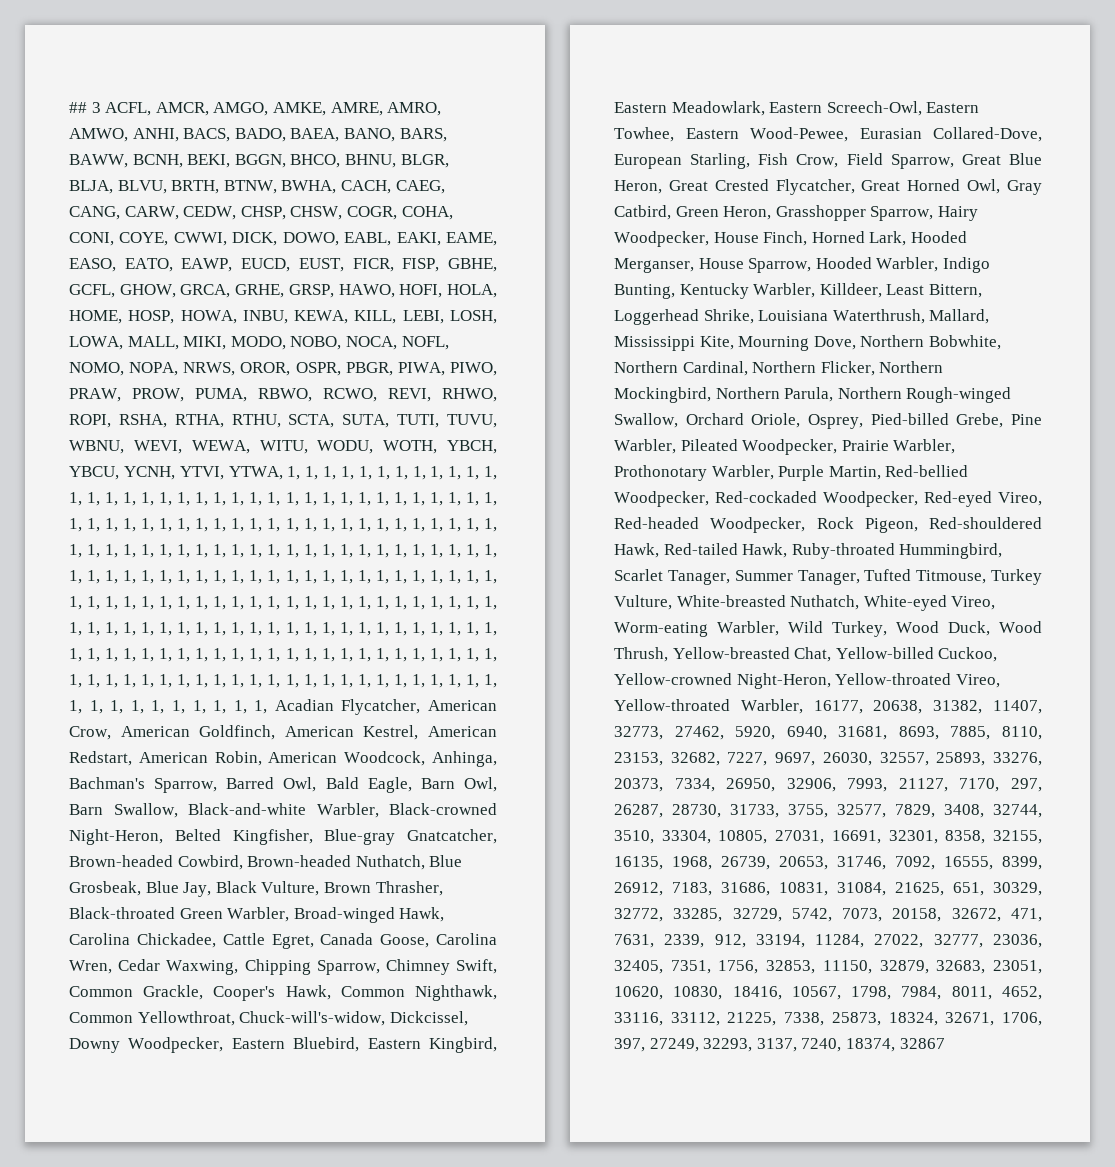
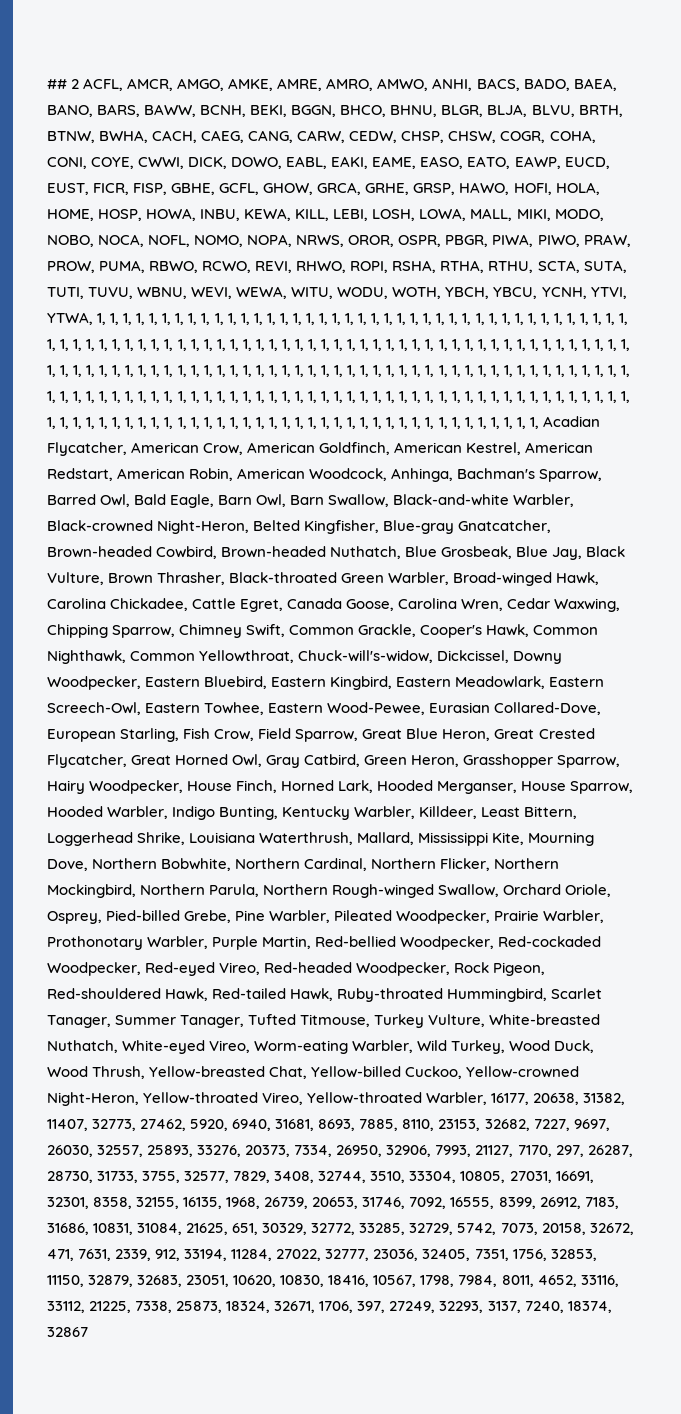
- ## 3 ACFL, AMCR, AMGO, AMKE, AMRE, AMRO, AMWO, ANHI, BACS, BADO, BAEA, BANO, BARS, BAWW, BCNH, BEKI, BGGN, BHCO, BHNU, BLGR, BLJA, BLVU, BRTH, BTNW, BWHA, CACH, CAEG, CANG, CARW, CEDW, CHSP, CHSW, COGR, COHA, CONI, COYE, CWWI, DICK, DOWO, EABL, EAKI, EAME, EASO, EATO, EAWP, EUCD, EUST, FICR, FISP, GBHE, GCFL, GHOW, GRCA, GRHE, GRSP, HAWO, HOFI, HOLA, HOME, HOSP, HOWA, INBU, KEWA, KILL, LEBI, LOSH, LOWA, MALL, MIKI, MODO, NOBO, NOCA, NOFL, NOMO, NOPA, NRWS, OROR, OSPR, PBGR, PIWA, PIWO, PRAW, PROW, PUMA, RBWO, RCWO, REVI, RHWO, ROPI, RSHA, RTHA, RTHU, SCTA, SUTA, TUTI, TUVU, WBNU, WEVI, WEWA, WITU, WODU, WOTH, YBCH, YBCU, YCNH, YTVI, YTWA, 1, 1, 1, 1, 1, 1, 1, 1, 1, 1, 1, 1, 1, 1, 1, 1, 1, 1, 1, 1, 1, 1, 1, 1, 1, 1, 1, 1, 1, 1, 1, 1, 1, 1, 1, 1, 1, 1, 1, 1, 1, 1, 1, 1, 1, 1, 1, 1, 1, 1, 1, 1, 1, 1, 1, 1, 1, 1, 1, 1, 1, 1, 1, 1, 1, 1, 1, 1, 1, 1, 1, 1, 1, 1, 1, 1, 1, 1, 1, 1, 1, 1, 1, 1, 1, 1, 1, 1, 1, 1, 1, 1, 1, 1, 1, 1, 1, 1, 1, 1, 1, 1, 1, 1, 1, 1, 1, 1, 1, 1, 1, 1, 1, 1, 1, 1, 1, 1, 1, 1, 1, 1, 1, 1, 1, 1, 1, 1, 1, 1, 1, 1, 1, 1, 1, 1, 1, 1, 1, 1, 1, 1, 1, 1, 1, 1, 1, 1, 1, 1, 1, 1, 1, 1, 1, 1, 1, 1, 1, 1, 1, 1, 1, 1, 1, 1, 1, 1, 1, 1, 1, 1, 1, 1, 1, 1, 1, 1, 1, 1, 1, 1, 1, 1, 1, 1, 1, 1, 1, 1, 1, 1, 1, 1, 1, 1, 1, 1, 1, 1, 1, 1, 1, 1, 1, 1, 1, 1, 1, 1, 1, 1, 1, 1, Acadian Flycatcher, American Crow, American Goldfinch, American Kestrel, American Redstart, American Robin, American Woodcock, Anhinga, Bachman's Sparrow, Barred Owl, Bald Eagle, Barn Owl, Barn Swallow, Black-and-white Warbler, Black-crowned Night-Heron, Belted Kingfisher, Blue-gray Gnatcatcher, Brown-headed Cowbird, Brown-headed Nuthatch, Blue Grosbeak, Blue Jay, Black Vulture, Brown Thrasher, Black-throated Green Warbler, Broad-winged Hawk, Carolina Chickadee, Cattle Egret, Canada Goose, Carolina Wren, Cedar Waxwing, Chipping Sparrow, Chimney Swift, Common Grackle, Cooper's Hawk, Common Nighthawk, Common Yellowthroat, Chuck-will's-widow, Dickcissel, Downy Woodpecker, Eastern Bluebird, Eastern Kingbird, Eastern Meadowlark, Eastern Screech-Owl, Eastern Towhee, Eastern Wood-Pewee, Eurasian Collared-Dove, European Starling, Fish Crow, Field Sparrow, Great Blue Heron, Great Crested Flycatcher, Great Horned Owl, Gray Catbird, Green Heron, Grasshopper Sparrow, Hairy Woodpecker, House Finch, Horned Lark, Hooded Merganser, House Sparrow, Hooded Warbler, Indigo Bunting, Kentucky Warbler, Killdeer, Least Bittern, Loggerhead Shrike, Louisiana Waterthrush, Mallard, Mississippi Kite, Mourning Dove, Northern Bobwhite, Northern Cardinal, Northern Flicker, Northern Mockingbird, Northern Parula, Northern Rough-winged Swallow, Orchard Oriole, Osprey, Pied-billed Grebe, Pine Warbler, Pileated Woodpecker, Prairie Warbler, Prothonotary Warbler, Purple Martin, Red-bellied Woodpecker, Red-cockaded Woodpecker, Red-eyed Vireo, Red-headed Woodpecker, Rock Pigeon, Red-shouldered Hawk, Red-tailed Hawk, Ruby-throated Hummingbird, Scarlet Tanager, Summer Tanager, Tufted Titmouse, Turkey Vulture, White-breasted Nuthatch, White-eyed Vireo, Worm-eating Warbler, Wild Turkey, Wood Duck, Wood Thrush, Yellow-breasted Chat, Yellow-billed Cuckoo, Yellow-crowned Night-Heron, Yellow-throated Vireo, Yellow-throated Warbler, 16177, 20638, 31382, 11407, 32773, 27462, 5920, 6940, 31681, 8693, 7885, 8110, 23153, 32682, 7227, 9697, 26030, 32557, 25893, 33276, 20373, 7334, 26950, 32906, 7993, 21127, 7170, 297, 26287, 28730, 31733, 3755, 32577, 7829, 3408, 32744, 3510, 33304, 10805, 27031, 16691, 32301, 8358, 32155, 16135, 1968, 26739, 20653, 31746, 7092, 16555, 8399, 26912, 7183, 31686, 10831, 31084, 21625, 651, 30329, 32772, 33285, 32729, 5742, 7073, 20158, 32672, 471, 7631, 2339, 912, 33194, 11284, 27022, 32777, 23036, 32405, 7351, 1756, 32853, 11150, 32879, 32683, 23051, 10620, 10830, 18416, 10567, 1798, 7984, 8011, 4652, 33116, 33112, 21225, 7338, 25873, 18324, 32671, 1706, 397, 27249, 32293, 3137, 7240, 18374, 32867
+ ## 2 ACFL, AMCR, AMGO, AMKE, AMRE, AMRO, AMWO, ANHI, BACS, BADO, BAEA, BANO, BARS, BAWW, BCNH, BEKI, BGGN, BHCO, BHNU, BLGR, BLJA, BLVU, BRTH, BTNW, BWHA, CACH, CAEG, CANG, CARW, CEDW, CHSP, CHSW, COGR, COHA, CONI, COYE, CWWI, DICK, DOWO, EABL, EAKI, EAME, EASO, EATO, EAWP, EUCD, EUST, FICR, FISP, GBHE, GCFL, GHOW, GRCA, GRHE, GRSP, HAWO, HOFI, HOLA, HOME, HOSP, HOWA, INBU, KEWA, KILL, LEBI, LOSH, LOWA, MALL, MIKI, MODO, NOBO, NOCA, NOFL, NOMO, NOPA, NRWS, OROR, OSPR, PBGR, PIWA, PIWO, PRAW, PROW, PUMA, RBWO, RCWO, REVI, RHWO, ROPI, RSHA, RTHA, RTHU, SCTA, SUTA, TUTI, TUVU, WBNU, WEVI, WEWA, WITU, WODU, WOTH, YBCH, YBCU, YCNH, YTVI, YTWA, 1, 1, 1, 1, 1, 1, 1, 1, 1, 1, 1, 1, 1, 1, 1, 1, 1, 1, 1, 1, 1, 1, 1, 1, 1, 1, 1, 1, 1, 1, 1, 1, 1, 1, 1, 1, 1, 1, 1, 1, 1, 1, 1, 1, 1, 1, 1, 1, 1, 1, 1, 1, 1, 1, 1, 1, 1, 1, 1, 1, 1, 1, 1, 1, 1, 1, 1, 1, 1, 1, 1, 1, 1, 1, 1, 1, 1, 1, 1, 1, 1, 1, 1, 1, 1, 1, 1, 1, 1, 1, 1, 1, 1, 1, 1, 1, 1, 1, 1, 1, 1, 1, 1, 1, 1, 1, 1, 1, 1, 1, 1, 1, 1, 1, 1, 1, 1, 1, 1, 1, 1, 1, 1, 1, 1, 1, 1, 1, 1, 1, 1, 1, 1, 1, 1, 1, 1, 1, 1, 1, 1, 1, 1, 1, 1, 1, 1, 1, 1, 1, 1, 1, 1, 1, 1, 1, 1, 1, 1, 1, 1, 1, 1, 1, 1, 1, 1, 1, 1, 1, 1, 1, 1, 1, 1, 1, 1, 1, 1, 1, 1, 1, 1, 1, 1, 1, 1, 1, 1, 1, 1, 1, 1, 1, 1, 1, 1, 1, 1, 1, 1, 1, 1, 1, 1, 1, 1, 1, 1, 1, 1, 1, 1, 1, Acadian Flycatcher, American Crow, American Goldfinch, American Kestrel, American Redstart, American Robin, American Woodcock, Anhinga, Bachman's Sparrow, Barred Owl, Bald Eagle, Barn Owl, Barn Swallow, Black-and-white Warbler, Black-crowned Night-Heron, Belted Kingfisher, Blue-gray Gnatcatcher, Brown-headed Cowbird, Brown-headed Nuthatch, Blue Grosbeak, Blue Jay, Black Vulture, Brown Thrasher, Black-throated Green Warbler, Broad-winged Hawk, Carolina Chickadee, Cattle Egret, Canada Goose, Carolina Wren, Cedar Waxwing, Chipping Sparrow, Chimney Swift, Common Grackle, Cooper's Hawk, Common Nighthawk, Common Yellowthroat, Chuck-will's-widow, Dickcissel, Downy Woodpecker, Eastern Bluebird, Eastern Kingbird, Eastern Meadowlark, Eastern Screech-Owl, Eastern Towhee, Eastern Wood-Pewee, Eurasian Collared-Dove, European Starling, Fish Crow, Field Sparrow, Great Blue Heron, Great Crested Flycatcher, Great Horned Owl, Gray Catbird, Green Heron, Grasshopper Sparrow, Hairy Woodpecker, House Finch, Horned Lark, Hooded Merganser, House Sparrow, Hooded Warbler, Indigo Bunting, Kentucky Warbler, Killdeer, Least Bittern, Loggerhead Shrike, Louisiana Waterthrush, Mallard, Mississippi Kite, Mourning Dove, Northern Bobwhite, Northern Cardinal, Northern Flicker, Northern Mockingbird, Northern Parula, Northern Rough-winged Swallow, Orchard Oriole, Osprey, Pied-billed Grebe, Pine Warbler, Pileated Woodpecker, Prairie Warbler, Prothonotary Warbler, Purple Martin, Red-bellied Woodpecker, Red-cockaded Woodpecker, Red-eyed Vireo, Red-headed Woodpecker, Rock Pigeon, Red-shouldered Hawk, Red-tailed Hawk, Ruby-throated Hummingbird, Scarlet Tanager, Summer Tanager, Tufted Titmouse, Turkey Vulture, White-breasted Nuthatch, White-eyed Vireo, Worm-eating Warbler, Wild Turkey, Wood Duck, Wood Thrush, Yellow-breasted Chat, Yellow-billed Cuckoo, Yellow-crowned Night-Heron, Yellow-throated Vireo, Yellow-throated Warbler, 16177, 20638, 31382, 11407, 32773, 27462, 5920, 6940, 31681, 8693, 7885, 8110, 23153, 32682, 7227, 9697, 26030, 32557, 25893, 33276, 20373, 7334, 26950, 32906, 7993, 21127, 7170, 297, 26287, 28730, 31733, 3755, 32577, 7829, 3408, 32744, 3510, 33304, 10805, 27031, 16691, 32301, 8358, 32155, 16135, 1968, 26739, 20653, 31746, 7092, 16555, 8399, 26912, 7183, 31686, 10831, 31084, 21625, 651, 30329, 32772, 33285, 32729, 5742, 7073, 20158, 32672, 471, 7631, 2339, 912, 33194, 11284, 27022, 32777, 23036, 32405, 7351, 1756, 32853, 11150, 32879, 32683, 23051, 10620, 10830, 18416, 10567, 1798, 7984, 8011, 4652, 33116, 33112, 21225, 7338, 25873, 18324, 32671, 1706, 397, 27249, 32293, 3137, 7240, 18374, 32867

